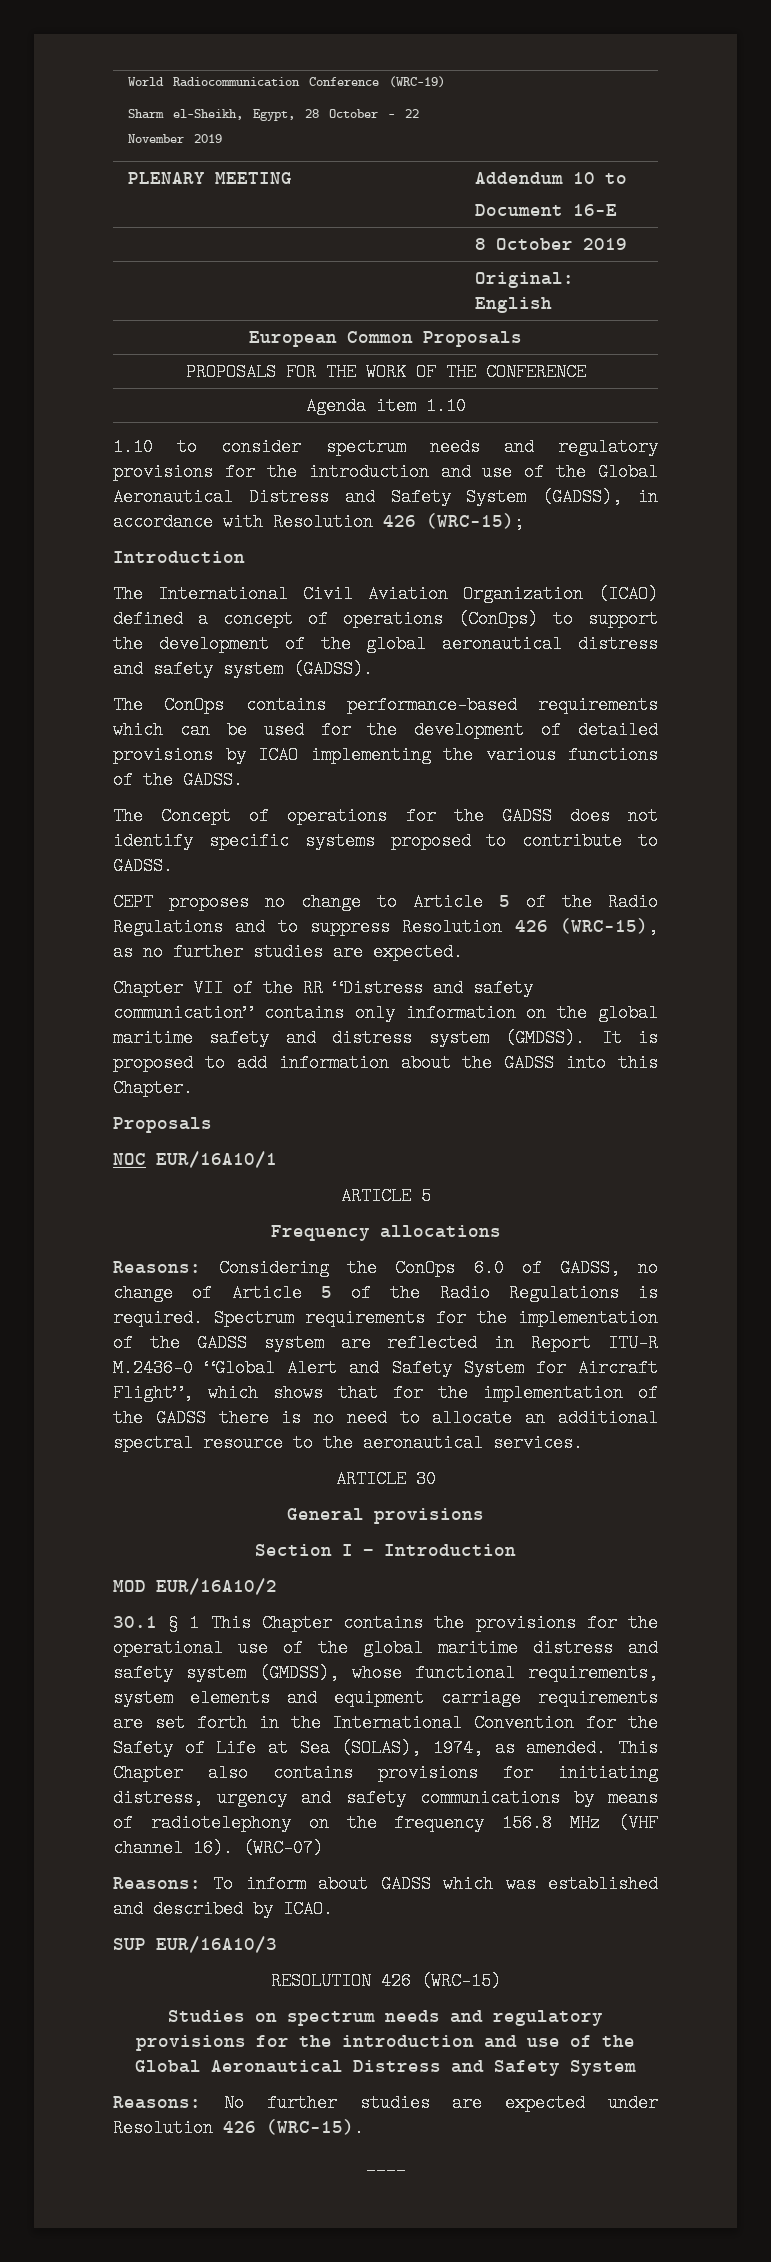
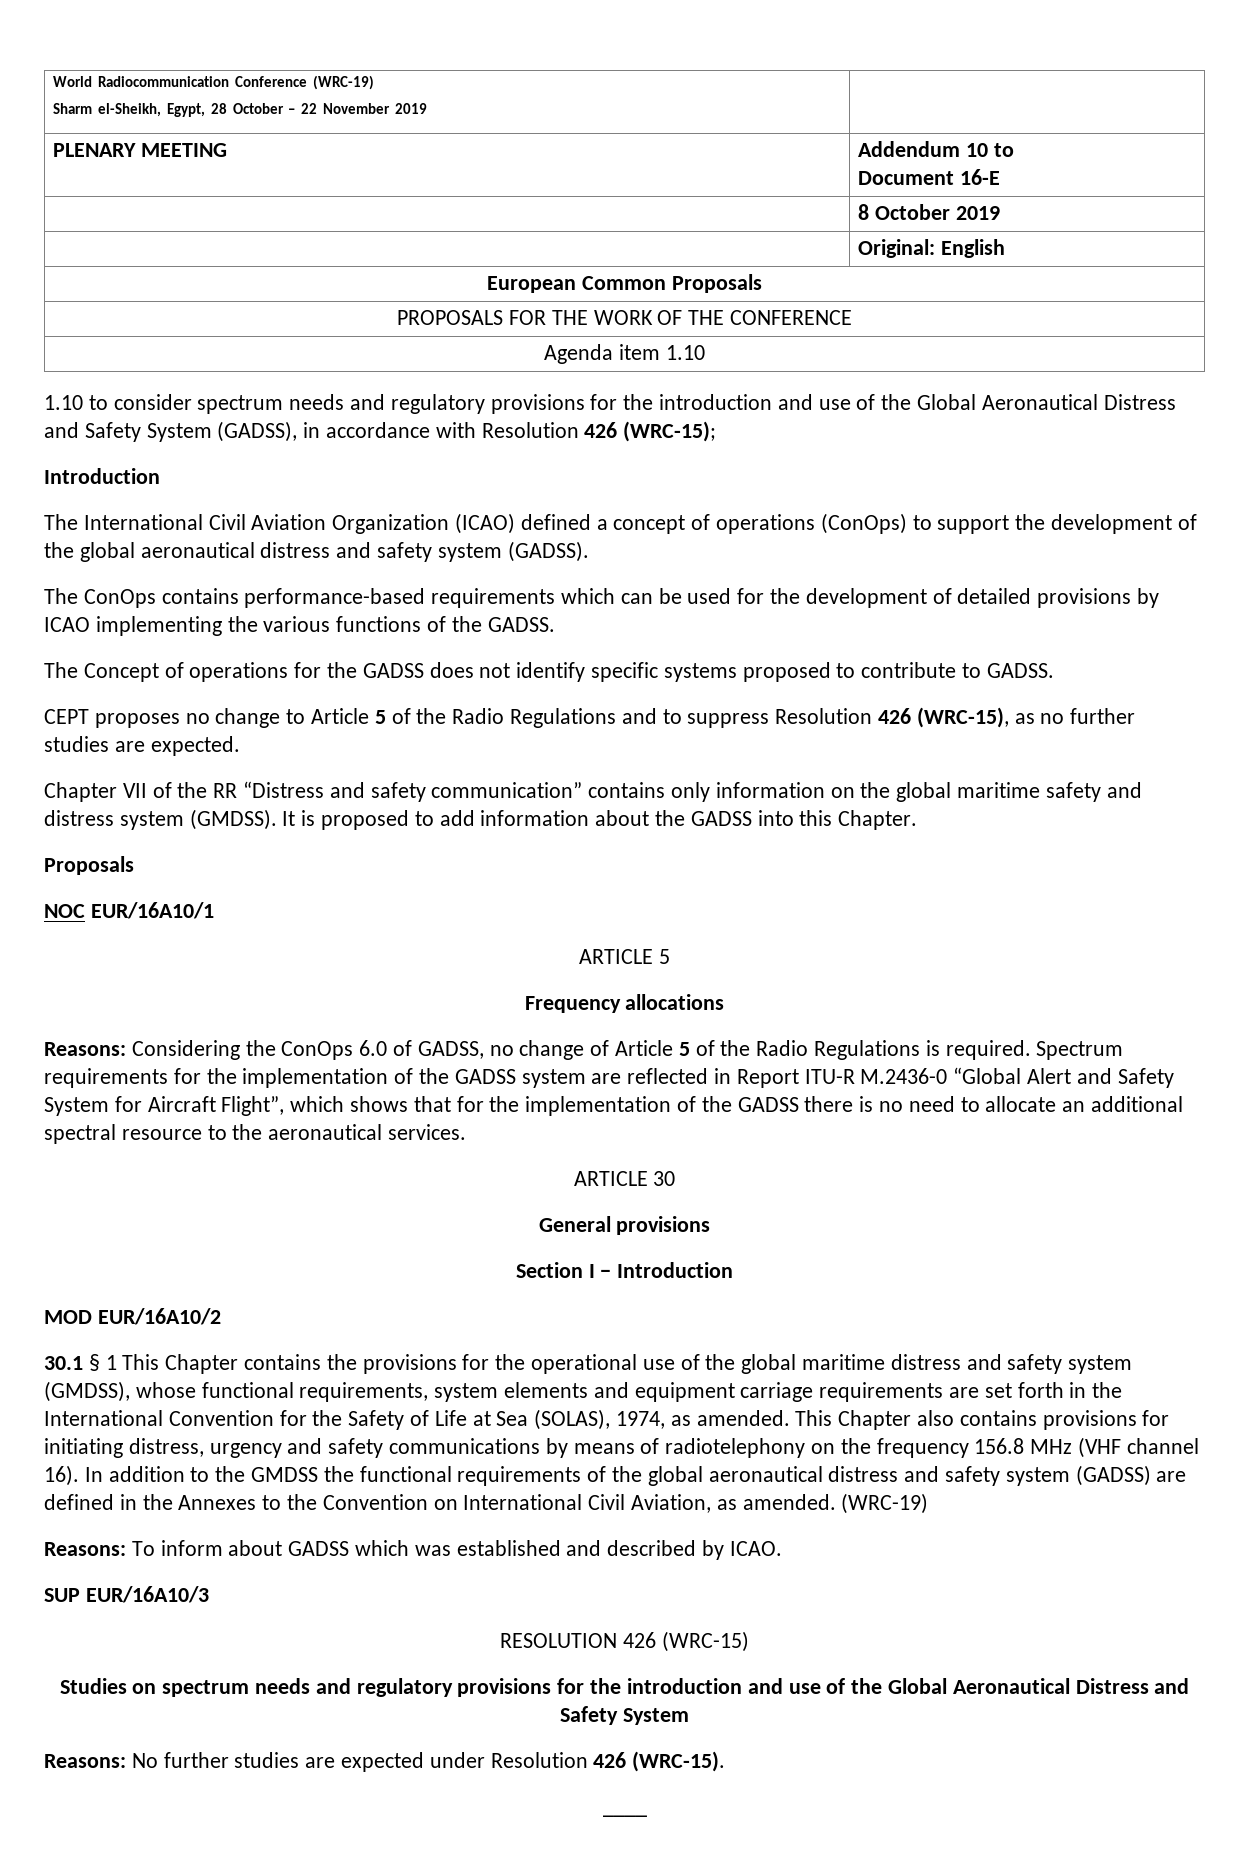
- (WRC-07)
+ In addition to the GMDSS the functional requirements of the global aeronautical distress and safety system (GADSS) are defined in the Annexes to the Convention on International Civil Aviation, as amended. (WRC-19)

